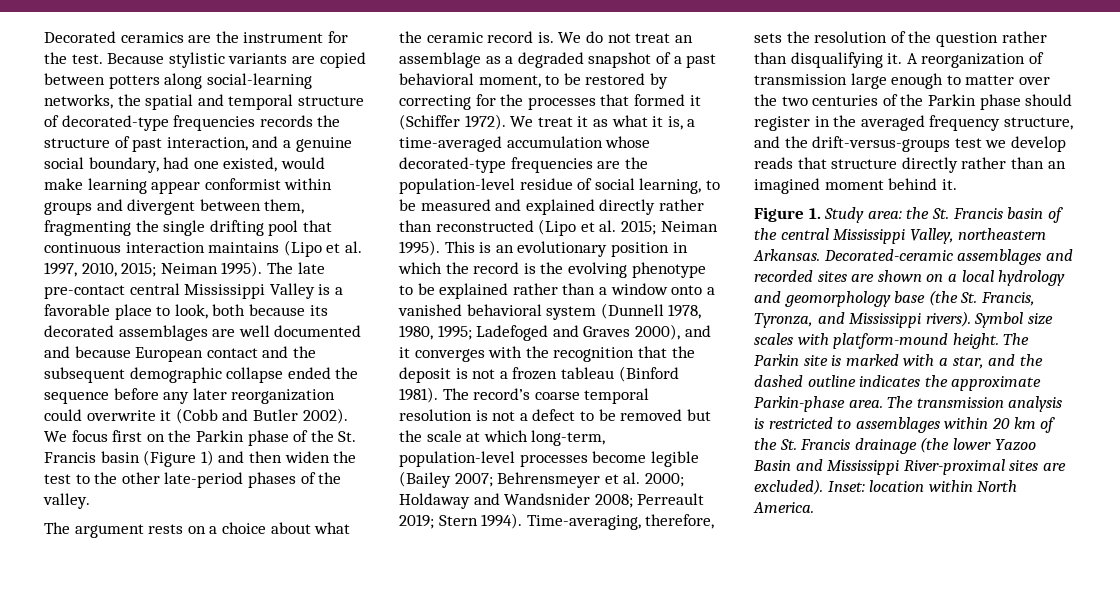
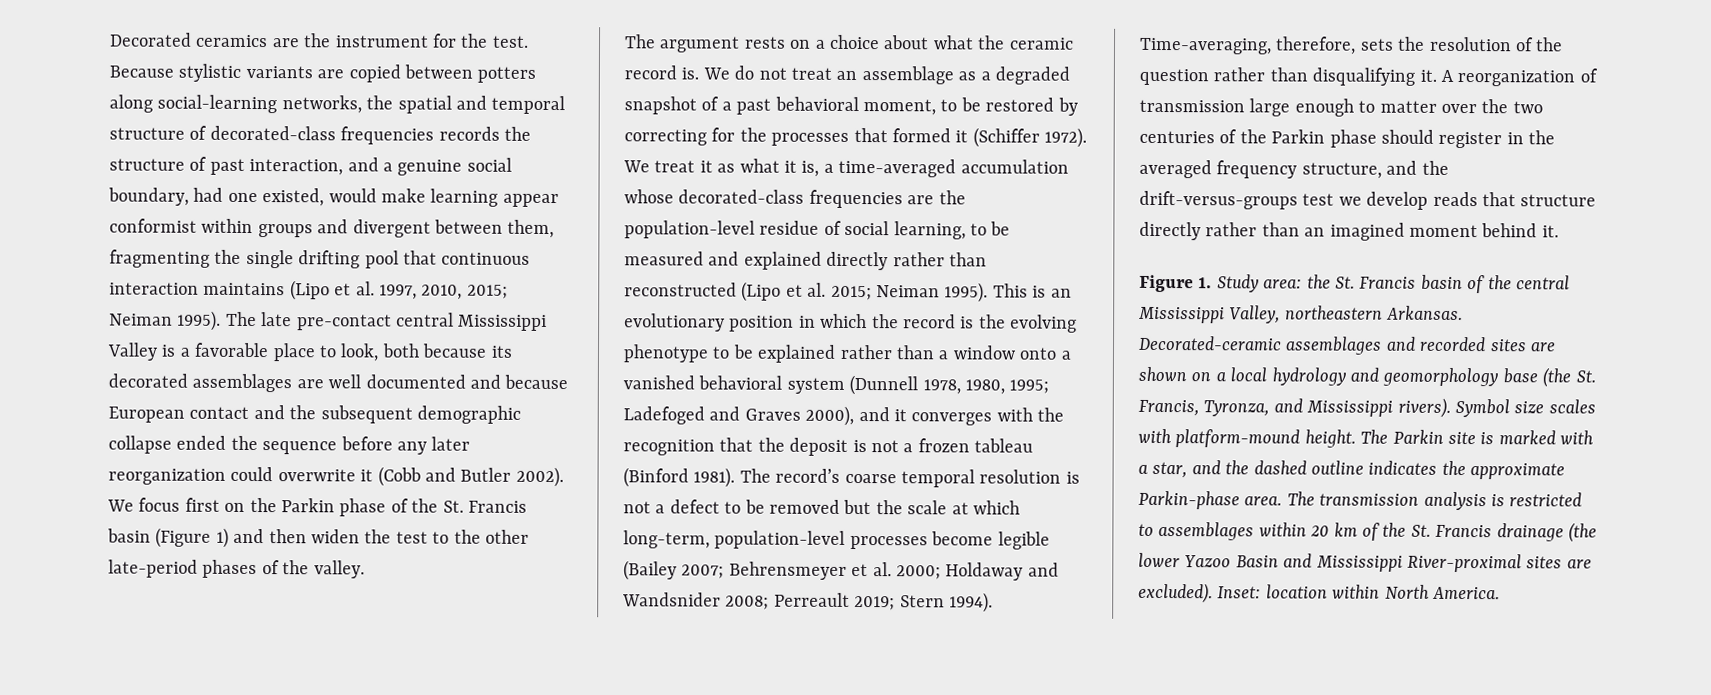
- Because stylistic variants are copied between potters along social-learning networks, the spatial and temporal structure of decorated-type frequencies records the structure of past interaction, and a genuine social boundary, had one existed, would make learning appear conformist within groups and divergent between them, fragmenting the single drifting pool that continuous interaction maintains (Lipo et al. 1997, 2010, 2015; Neiman 1995).
+ Because stylistic variants are copied between potters along social-learning networks, the spatial and temporal structure of decorated-class frequencies records the structure of past interaction, and a genuine social boundary, had one existed, would make learning appear conformist within groups and divergent between them, fragmenting the single drifting pool that continuous interaction maintains (Lipo et al. 1997, 2010, 2015; Neiman 1995).
- We treat it as what it is, a time-averaged accumulation whose decorated-type frequencies are the population-level residue of social learning, to be measured and explained directly rather than reconstructed (Lipo et al. 2015; Neiman 1995).
+ We treat it as what it is, a time-averaged accumulation whose decorated-class frequencies are the population-level residue of social learning, to be measured and explained directly rather than reconstructed (Lipo et al. 2015; Neiman 1995).

